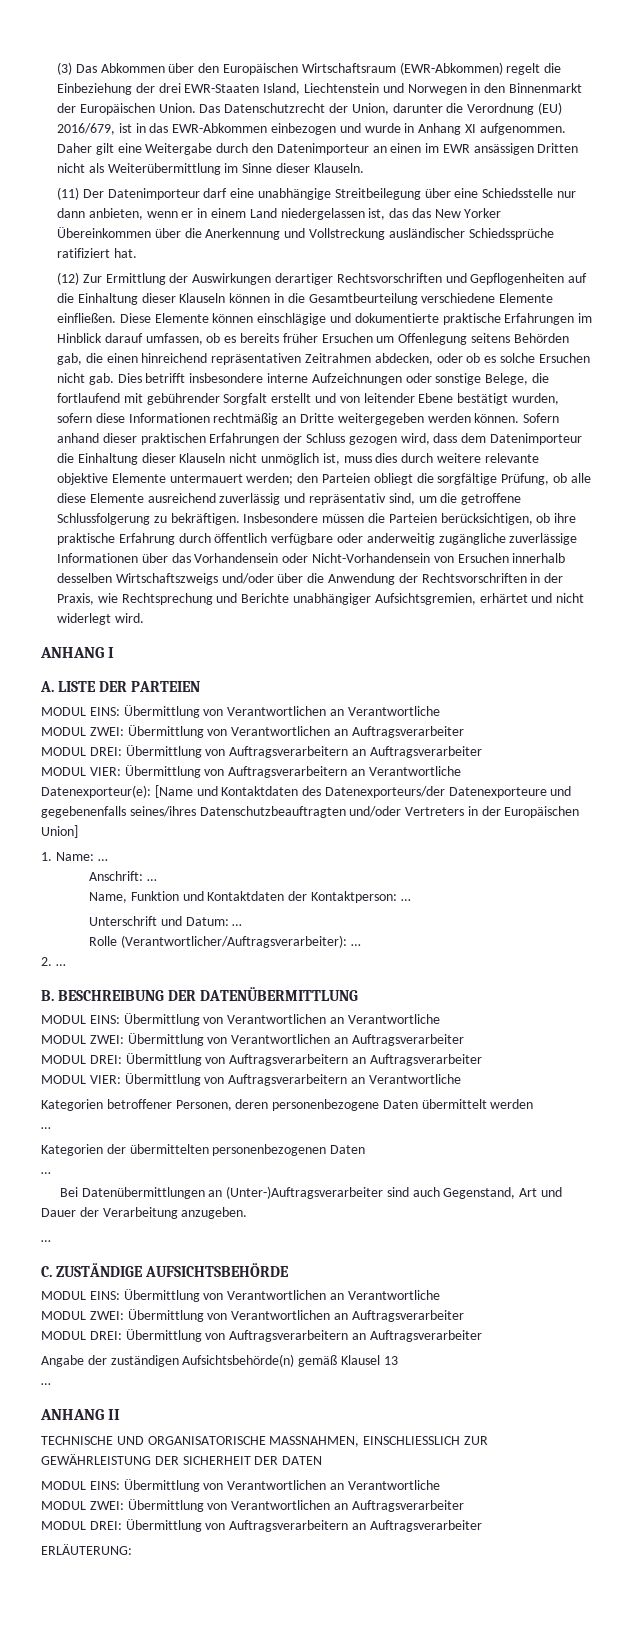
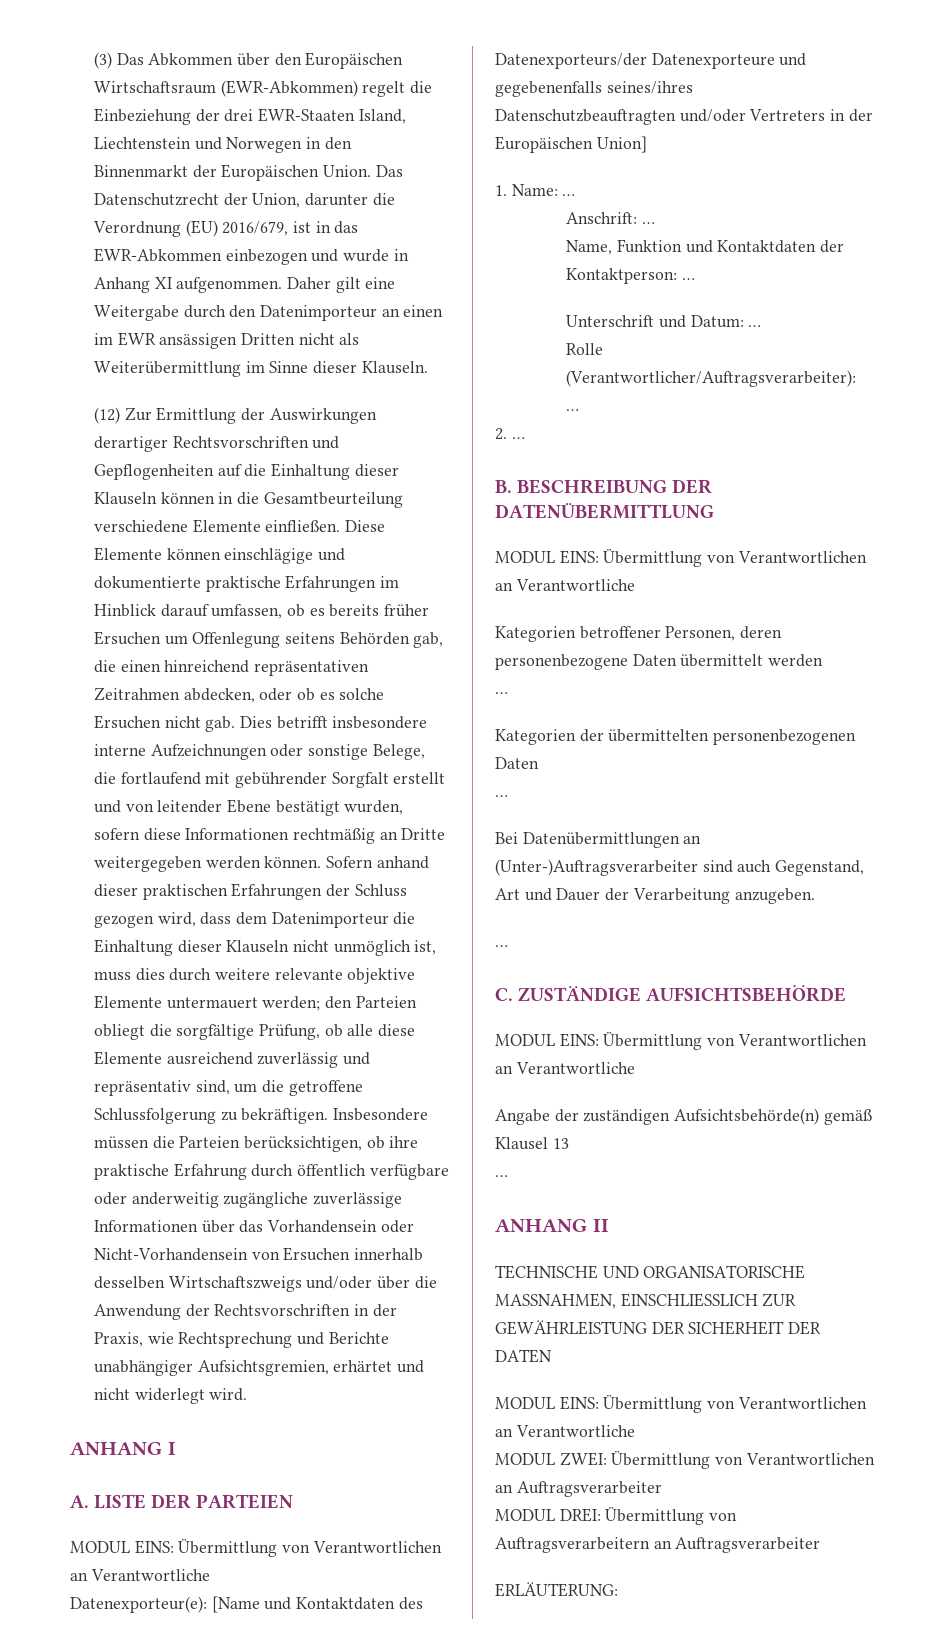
- (11) Der Datenimporteur darf eine unabhängige Streitbeilegung über eine Schiedsstelle nur dann anbieten, wenn er in einem Land niedergelassen ist, das das New Yorker Übereinkommen über die Anerkennung und Vollstreckung ausländischer Schiedssprüche ratifiziert hat.
  A. LISTE DER PARTEIEN
  MODUL EINS: Übermittlung von Verantwortlichen an Verantwortliche
- MODUL ZWEI: Übermittlung von Verantwortlichen an Auftragsverarbeiter
- MODUL DREI: Übermittlung von Auftragsverarbeitern an Auftragsverarbeiter
- MODUL VIER: Übermittlung von Auftragsverarbeitern an Verantwortliche
  B. BESCHREIBUNG DER DATENÜBERMITTLUNG
  MODUL EINS: Übermittlung von Verantwortlichen an Verantwortliche
- MODUL ZWEI: Übermittlung von Verantwortlichen an Auftragsverarbeiter
- MODUL DREI: Übermittlung von Auftragsverarbeitern an Auftragsverarbeiter
- MODUL VIER: Übermittlung von Auftragsverarbeitern an Verantwortliche
  C. ZUSTÄNDIGE AUFSICHTSBEHÖRDE
  MODUL EINS: Übermittlung von Verantwortlichen an Verantwortliche
- MODUL ZWEI: Übermittlung von Verantwortlichen an Auftragsverarbeiter
- MODUL DREI: Übermittlung von Auftragsverarbeitern an Auftragsverarbeiter

